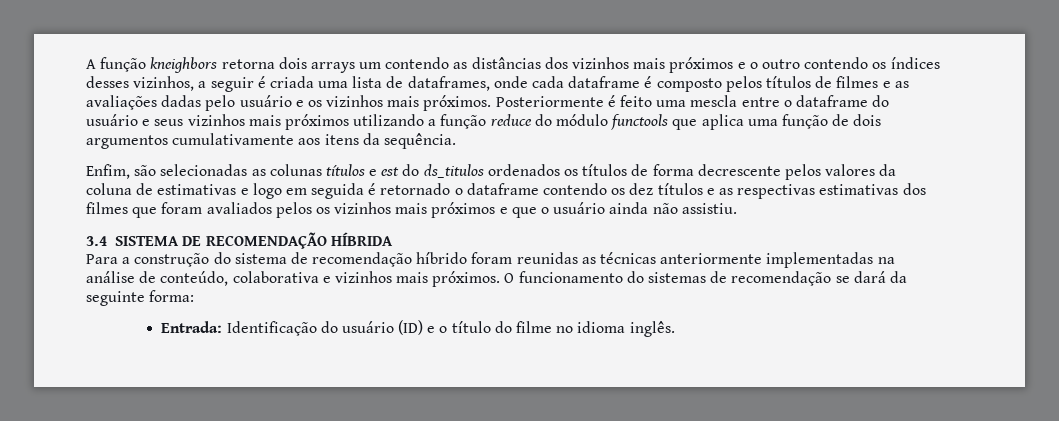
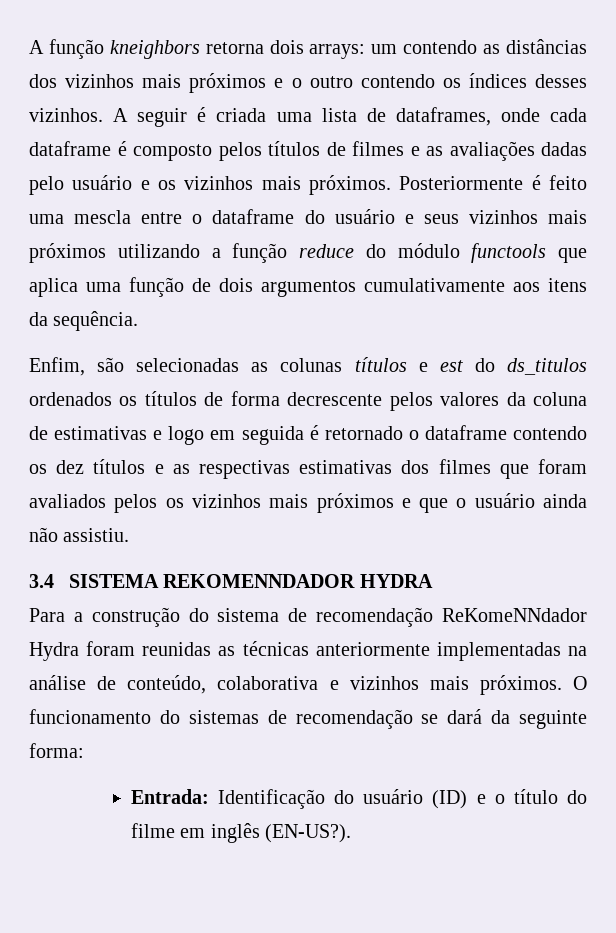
- A função kneighbors retorna dois arrays um contendo as distâncias dos vizinhos mais próximos e o outro contendo os índices desses vizinhos, a seguir é criada uma lista de dataframes, onde cada dataframe é composto pelos títulos de filmes e as avaliações dadas pelo usuário e os vizinhos mais próximos.
+ A função kneighbors retorna dois arrays: um contendo as distâncias dos vizinhos mais próximos e o outro contendo os índices desses vizinhos. A seguir é criada uma lista de dataframes, onde cada dataframe é composto pelos títulos de filmes e as avaliações dadas pelo usuário e os vizinhos mais próximos.
- 3.4 SISTEMA DE RECOMENDAÇÃO HÍBRIDA
+ 3.4 SISTEMA REKOMENNDADOR HYDRA
- Para a construção do sistema de recomendação híbrido foram reunidas as técnicas anteriormente implementadas na análise de conteúdo, colaborativa e vizinhos mais próximos.
+ Para a construção do sistema de recomendação ReKomeNNdador Hydra foram reunidas as técnicas anteriormente implementadas na análise de conteúdo, colaborativa e vizinhos mais próximos.
- Entrada: Identificação do usuário (ID) e o título do filme no idioma inglês.
+ Entrada: Identificação do usuário (ID) e o título do filme em inglês (EN-US?).

